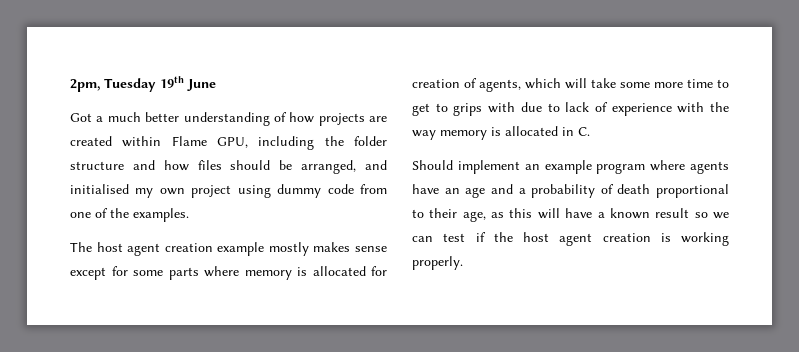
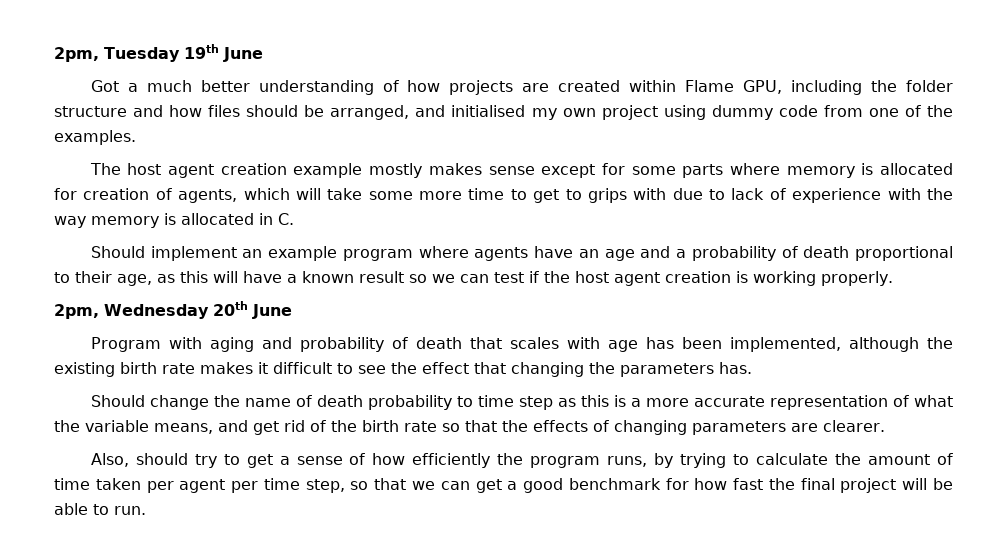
+ 2pm, Wednesday 20th June
+ Program with aging and probability of death that scales with age has been implemented, although the existing birth rate makes it difficult to see the effect that changing the parameters has.
+ Should change the name of death probability to time step as this is a more accurate representation of what the variable means, and get rid of the birth rate so that the effects of changing parameters are clearer.
+ Also, should try to get a sense of how efficiently the program runs, by trying to calculate the amount of time taken per agent per time step, so that we can get a good benchmark for how fast the final project will be able to run.

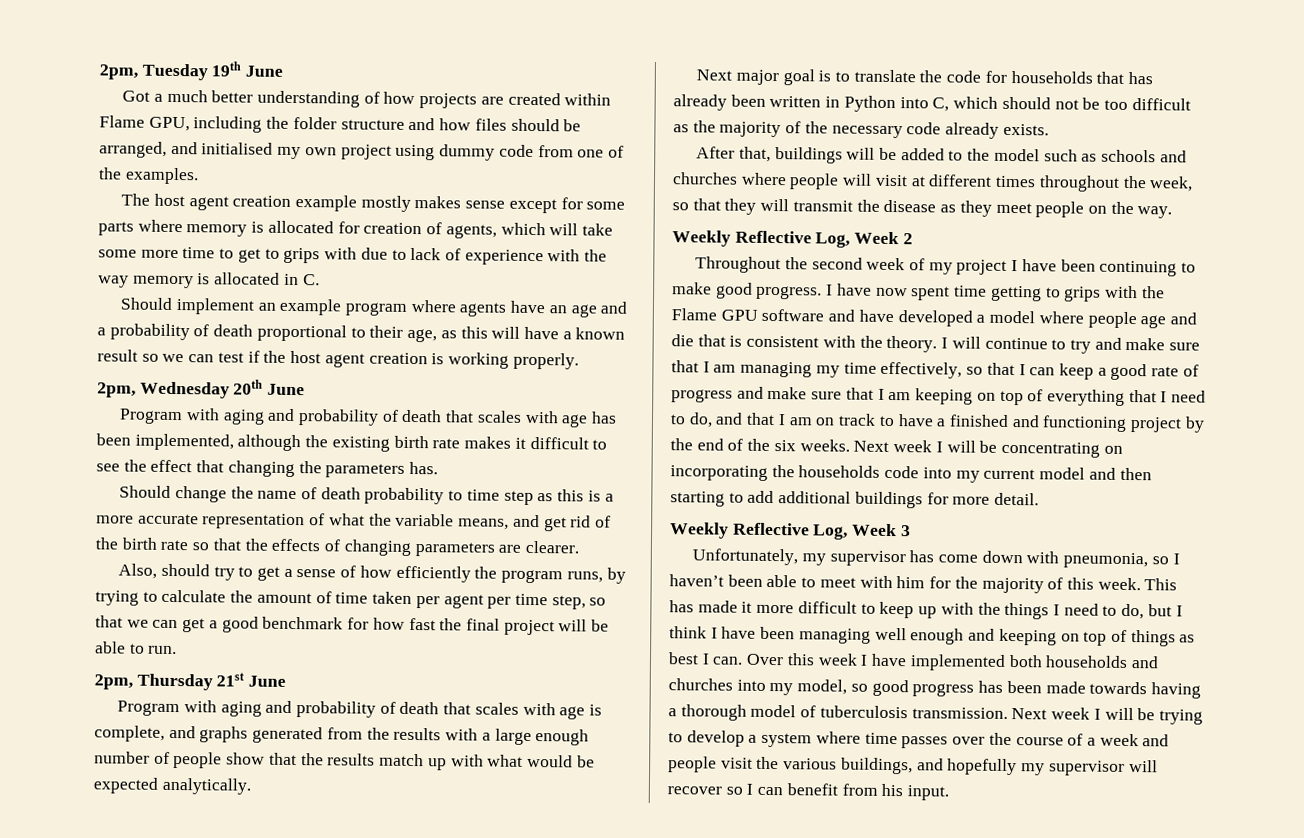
+ 2pm, Thursday 21st June
+ Program with aging and probability of death that scales with age is complete, and graphs generated from the results with a large enough number of people show that the results match up with what would be expected analytically.
+ Next major goal is to translate the code for households that has already been written in Python into C, which should not be too difficult as the majority of the necessary code already exists.
+ After that, buildings will be added to the model such as schools and churches where people will visit at different times throughout the week, so that they will transmit the disease as they meet people on the way.
+ Weekly Reflective Log, Week 2
+ Throughout the second week of my project I have been continuing to make good progress. I have now spent time getting to grips with the Flame GPU software and have developed a model where people age and die that is consistent with the theory. I will continue to try and make sure that I am managing my time effectively, so that I can keep a good rate of progress and make sure that I am keeping on top of everything that I need to do, and that I am on track to have a finished and functioning project by the end of the six weeks. Next week I will be concentrating on incorporating the households code into my current model and then starting to add additional buildings for more detail.
+ Weekly Reflective Log, Week 3
+ Unfortunately, my supervisor has come down with pneumonia, so I haven’t been able to meet with him for the majority of this week. This has made it more difficult to keep up with the things I need to do, but I think I have been managing well enough and keeping on top of things as best I can. Over this week I have implemented both households and churches into my model, so good progress has been made towards having a thorough model of tuberculosis transmission. Next week I will be trying to develop a system where time passes over the course of a week and people visit the various buildings, and hopefully my supervisor will recover so I can benefit from his input.

